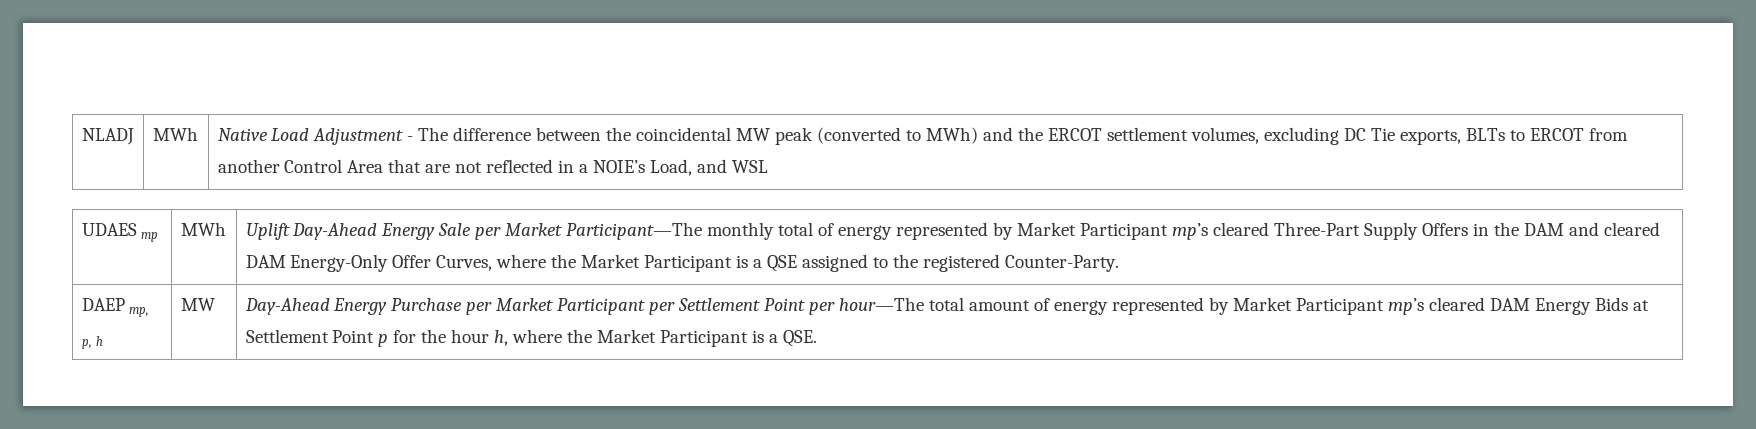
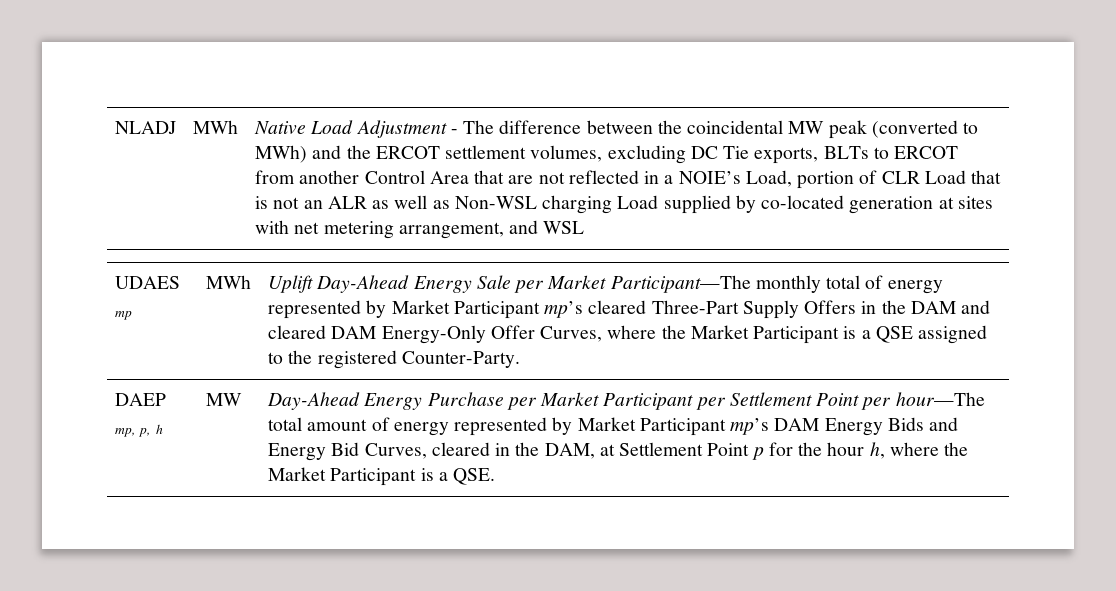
- Native Load Adjustment - The difference between the coincidental MW peak (converted to MWh) and the ERCOT settlement volumes, excluding DC Tie exports, BLTs to ERCOT from another Control Area that are not reflected in a NOIE’s Load, and WSL
+ Native Load Adjustment - The difference between the coincidental MW peak (converted to MWh) and the ERCOT settlement volumes, excluding DC Tie exports, BLTs to ERCOT from another Control Area that are not reflected in a NOIE’s Load, portion of CLR Load that is not an ALR as well as Non-WSL charging Load supplied by co-located generation at sites with net metering arrangement, and WSL
- Day-Ahead Energy Purchase per Market Participant per Settlement Point per hour—The total amount of energy represented by Market Participant mp’s cleared DAM Energy Bids at Settlement Point p for the hour h, where the Market Participant is a QSE.
+ Day-Ahead Energy Purchase per Market Participant per Settlement Point per hour—The total amount of energy represented by Market Participant mp’s DAM Energy Bids and Energy Bid Curves, cleared in the DAM, at Settlement Point p for the hour h, where the Market Participant is a QSE.

